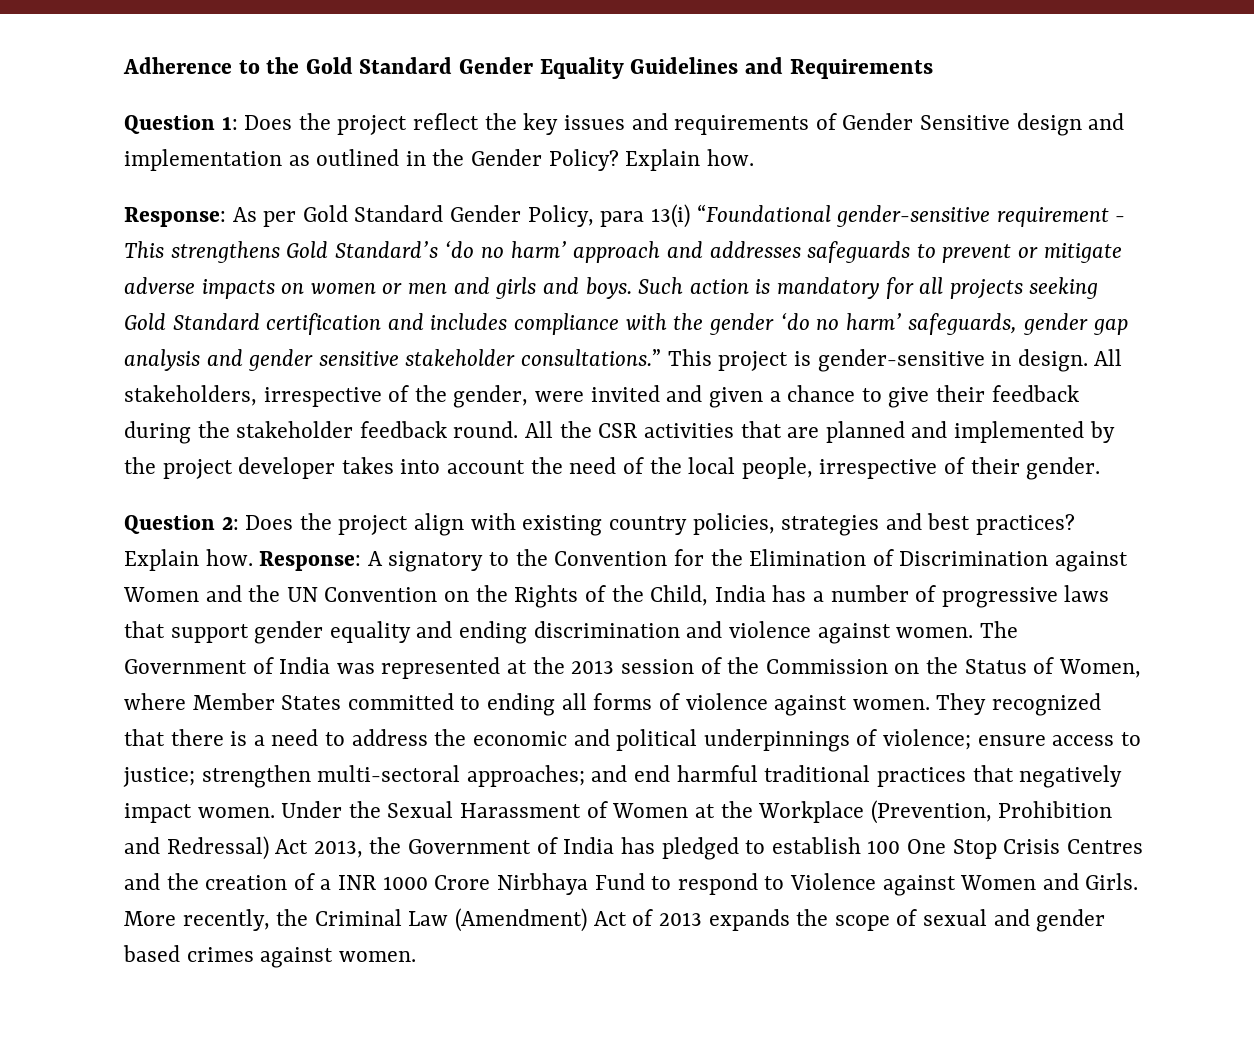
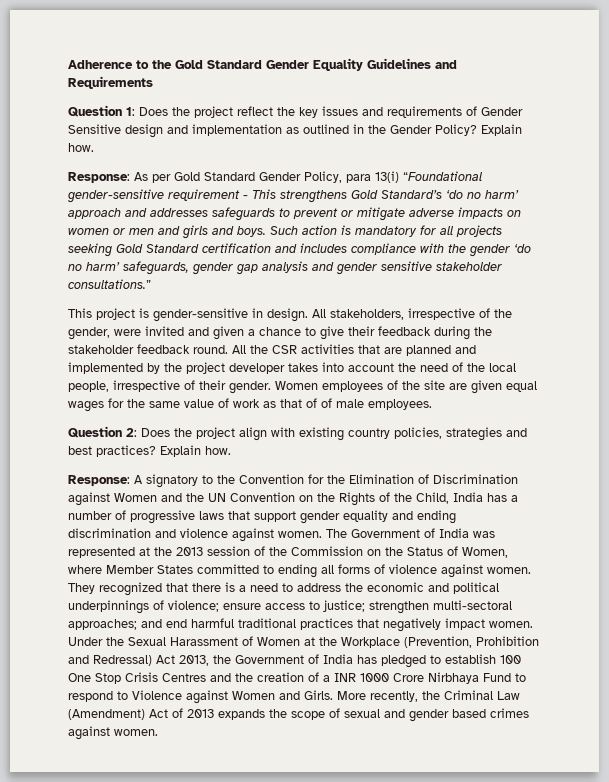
- Such action is mandatory for all projects seeking Gold Standard certification and includes compliance with the gender ‘do no harm’ safeguards, gender gap analysis and gender sensitive stakeholder consultations.” This project is gender-sensitive in design.
+ Such action is mandatory for all projects seeking Gold Standard certification and includes compliance with the gender ‘do no harm’ safeguards, gender gap analysis and gender sensitive stakeholder consultations.”
+ This project is gender-sensitive in design.
+ Women employees of the site are given equal wages for the same value of work as that of of male employees.
- Question 2: Does the project align with existing country policies, strategies and best practices? Explain how. Response: A signatory to the Convention for the Elimination of Discrimination against Women and the UN Convention on the Rights of the Child, India has a number of progressive laws that support gender equality and ending discrimination and violence against women.
+ Question 2: Does the project align with existing country policies, strategies and best practices? Explain how.
+ Response: A signatory to the Convention for the Elimination of Discrimination against Women and the UN Convention on the Rights of the Child, India has a number of progressive laws that support gender equality and ending discrimination and violence against women.

